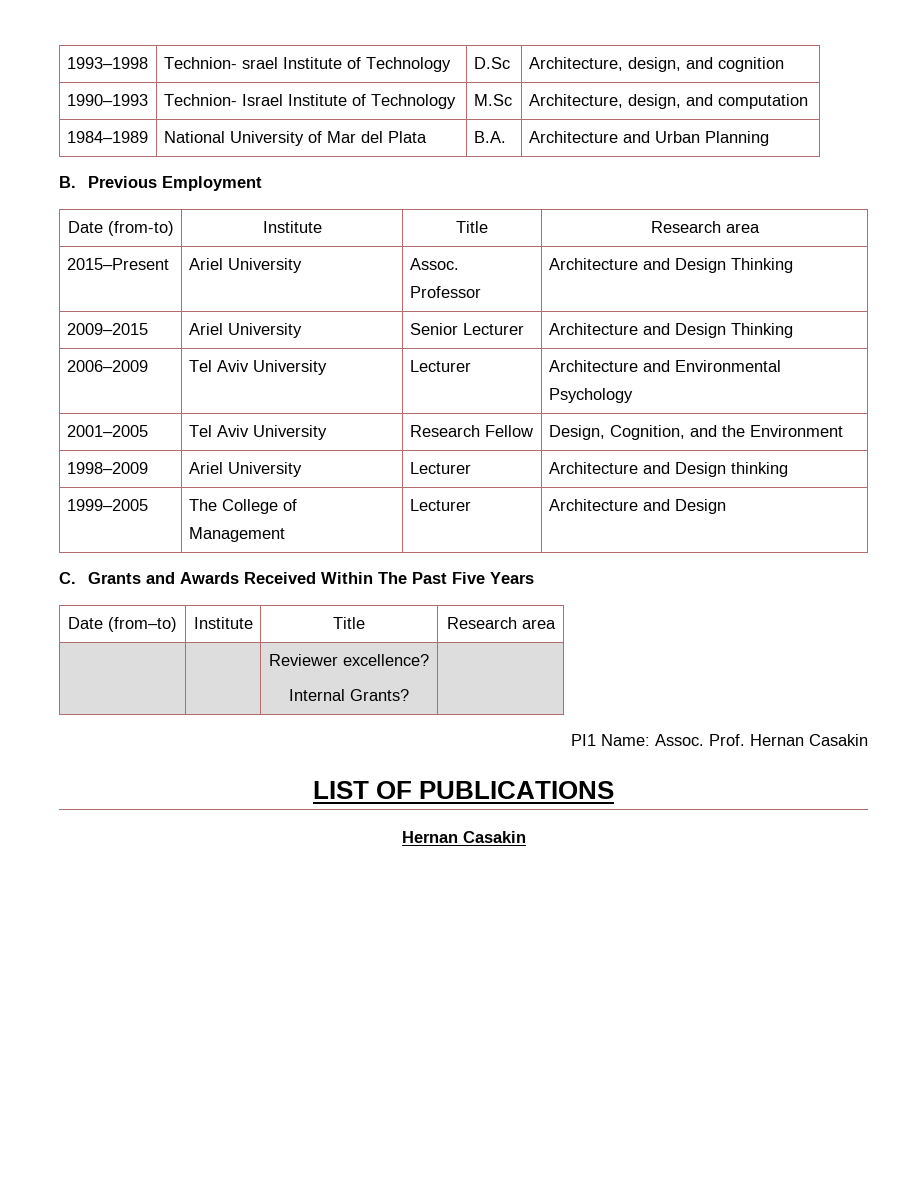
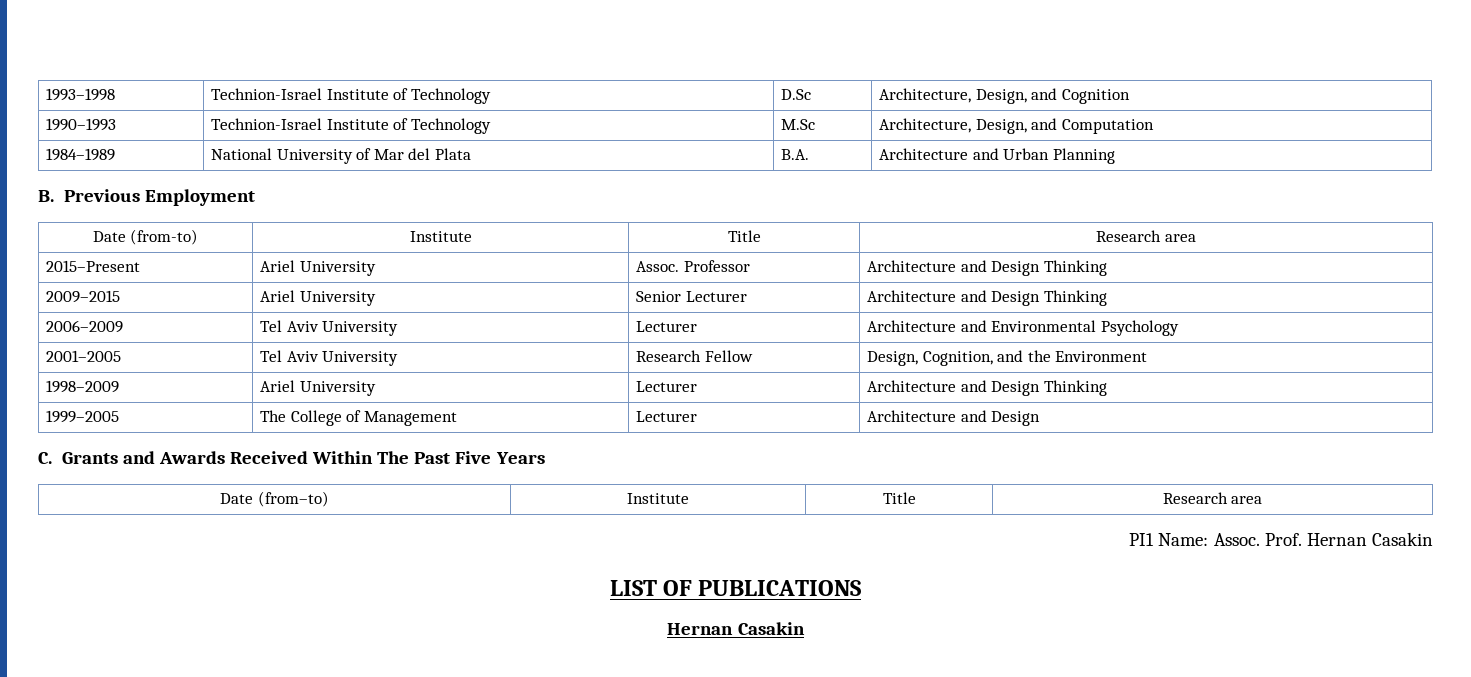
- 1993–1998 | Technion- srael Institute of Technology | D.Sc | Architecture, design, and cognition
+ 1993–1998 | Technion-Israel Institute of Technology | D.Sc | Architecture, Design, and Cognition
- 1990–1993 | Technion- Israel Institute of Technology | M.Sc | Architecture, design, and computation
+ 1990–1993 | Technion-Israel Institute of Technology | M.Sc | Architecture, Design, and Computation
- 1998–2009 | Ariel University | Lecturer | Architecture and Design thinking
+ 1998–2009 | Ariel University | Lecturer | Architecture and Design Thinking
- | | Reviewer excellence?
- Internal Grants? |

